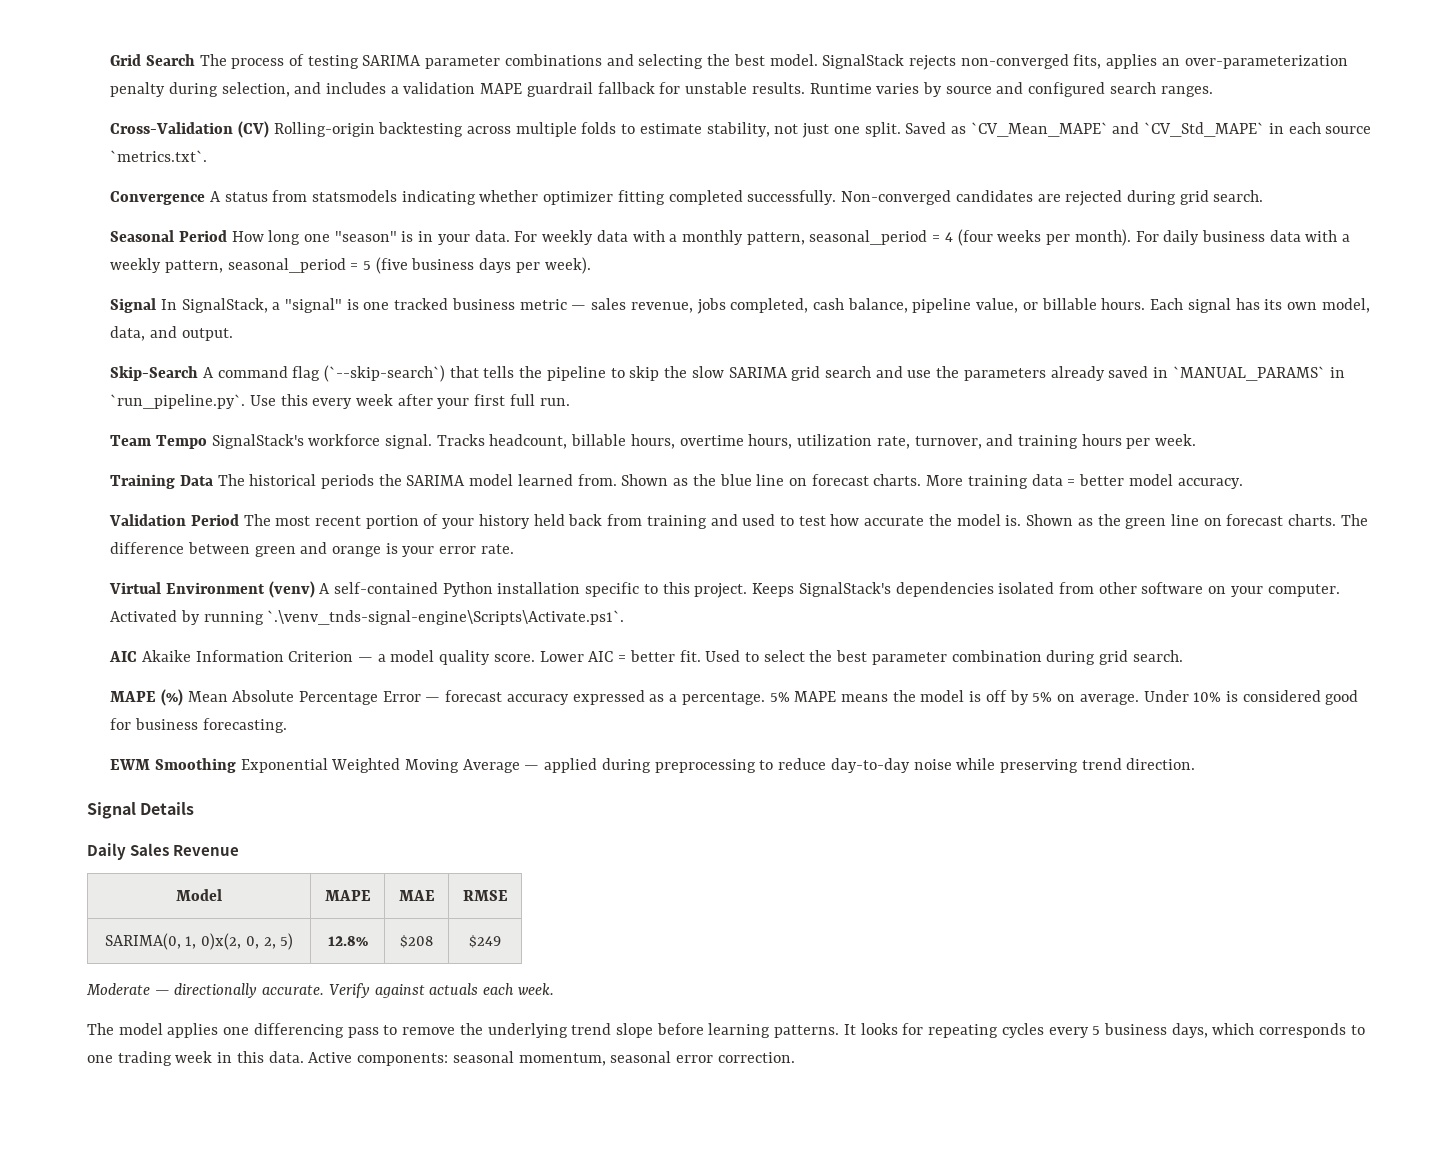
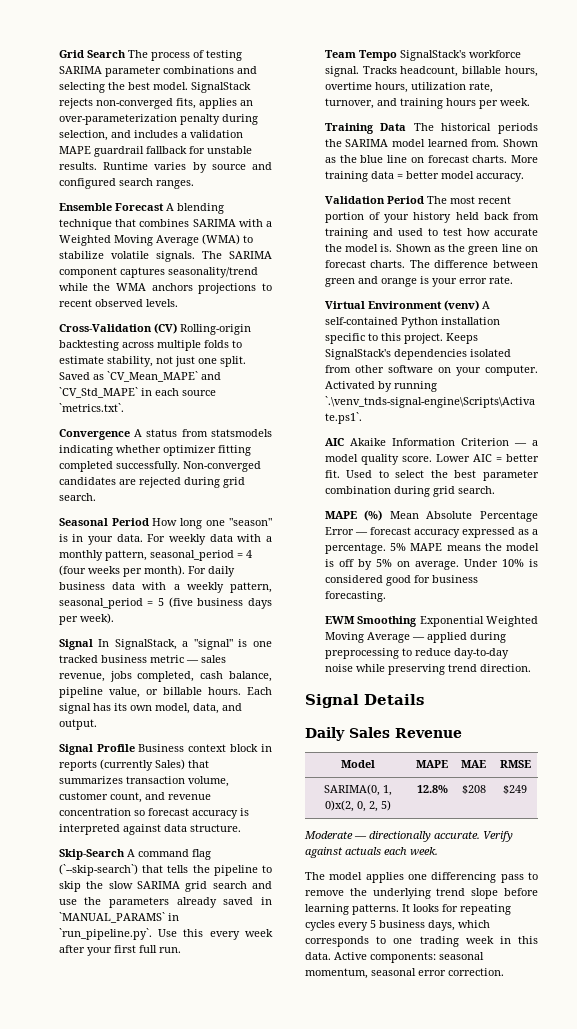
+ Ensemble Forecast A blending technique that combines SARIMA with a Weighted Moving Average (WMA) to stabilize volatile signals. The SARIMA component captures seasonality/trend while the WMA anchors projections to recent observed levels.
+ Signal Profile Business context block in reports (currently Sales) that summarizes transaction volume, customer count, and revenue concentration so forecast accuracy is interpreted against data structure.

